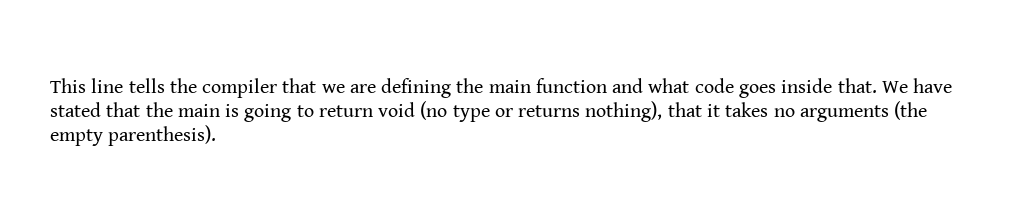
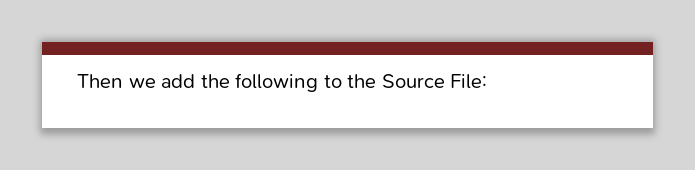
- This line tells the compiler that we are defining the main function and what code goes inside that. We have stated that the main is going to return void (no type or returns nothing), that it takes no arguments (the empty parenthesis).
+ Then we add the following to the Source File:

